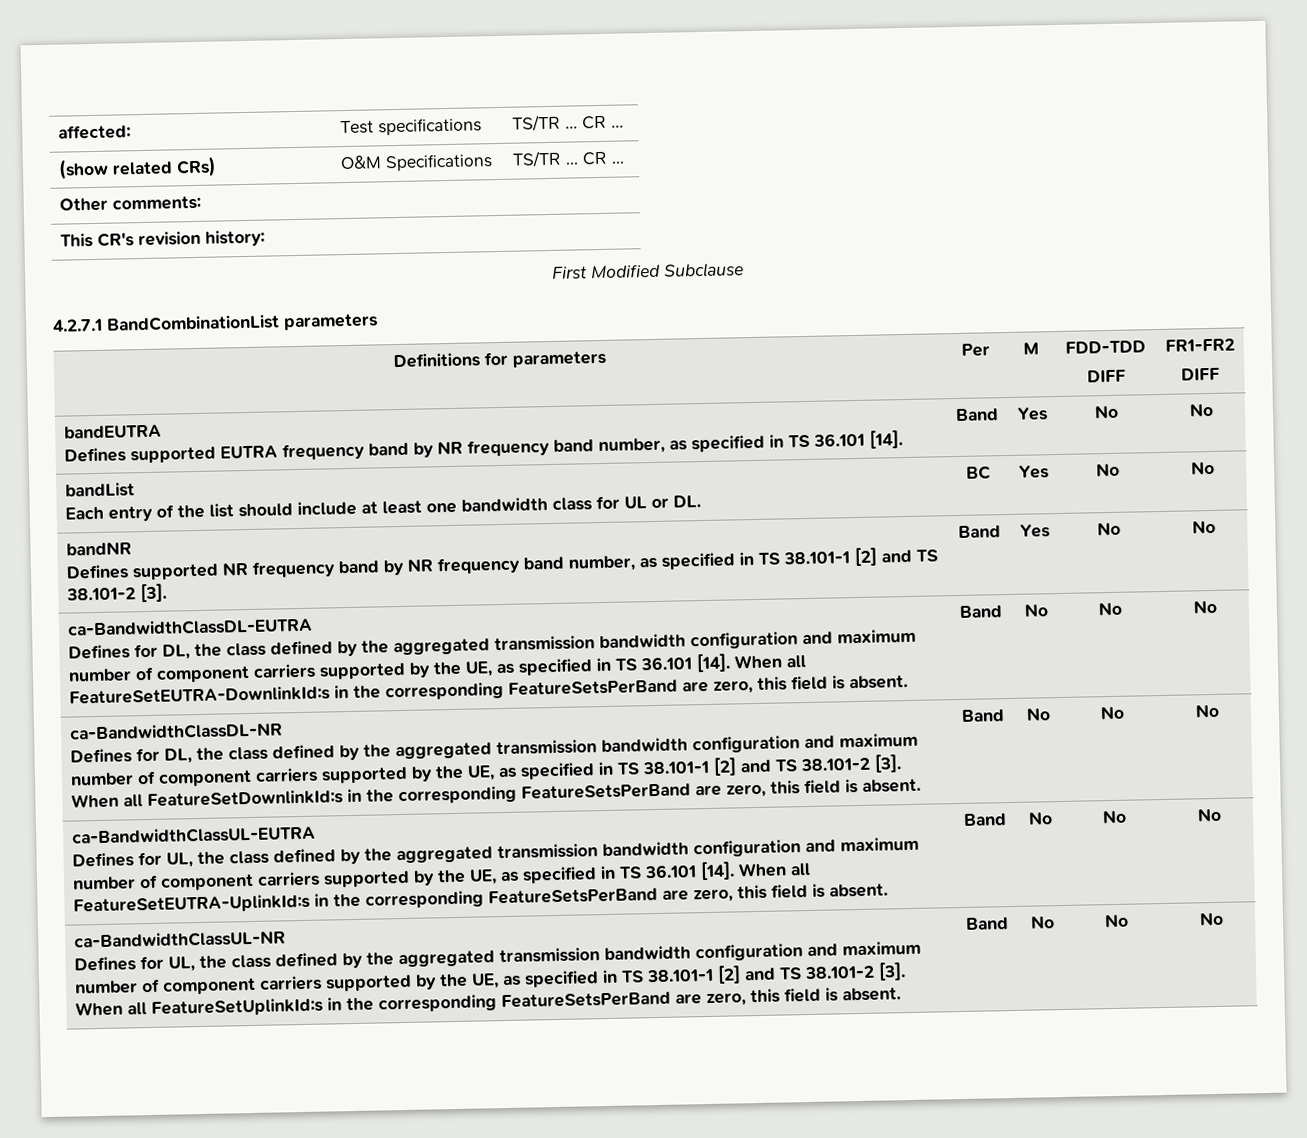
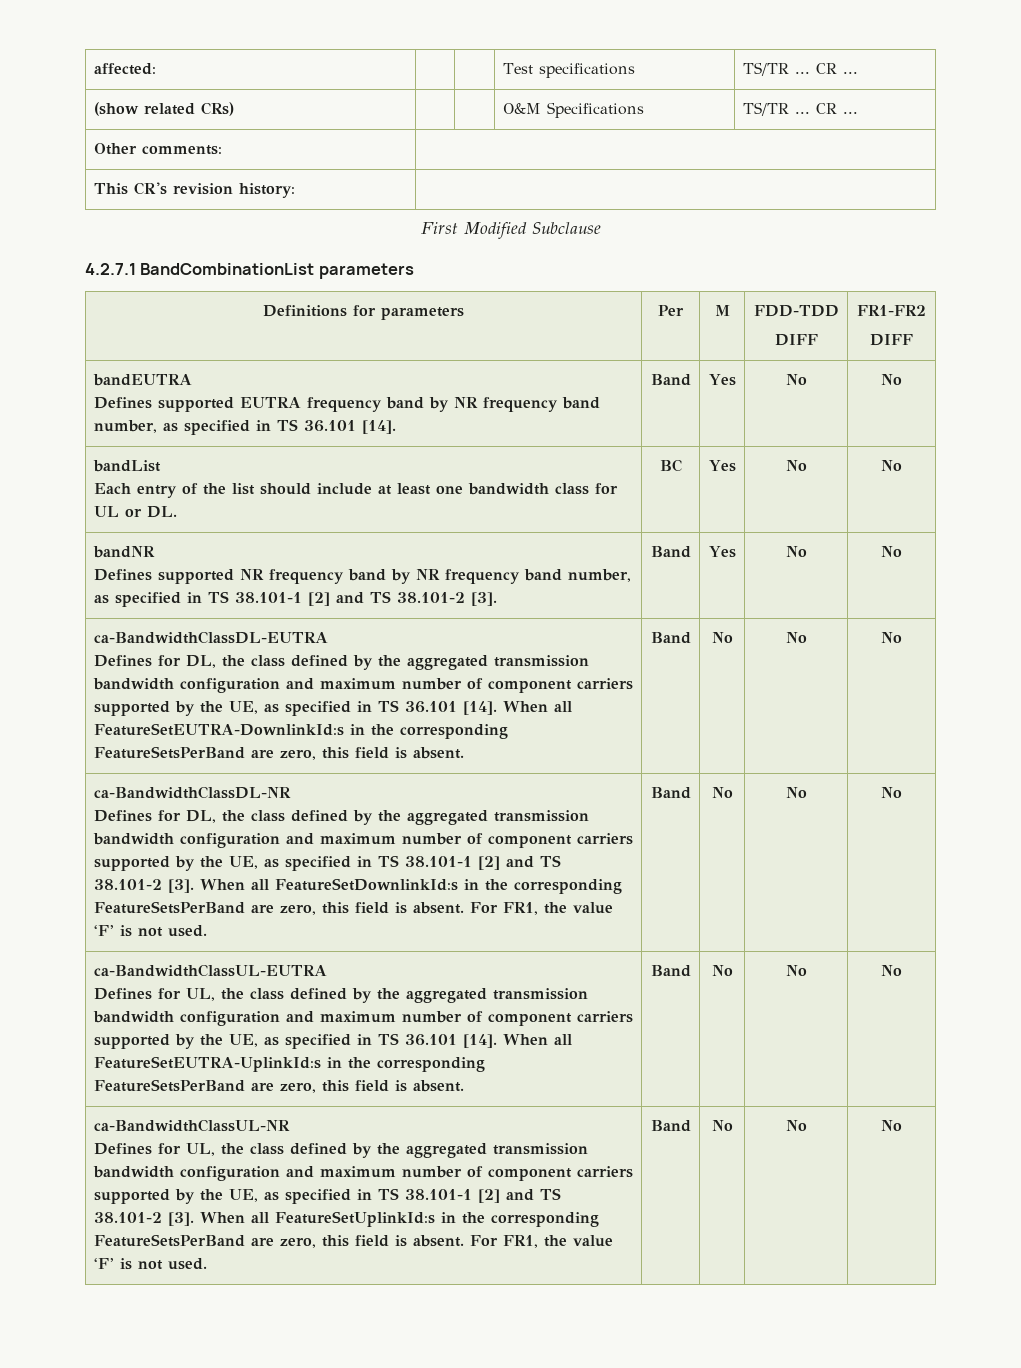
- When all FeatureSetDownlinkId:s in the corresponding FeatureSetsPerBand are zero, this field is absent.
+ When all FeatureSetDownlinkId:s in the corresponding FeatureSetsPerBand are zero, this field is absent. For FR1, the value ‘F’ is not used.
- When all FeatureSetUplinkId:s in the corresponding FeatureSetsPerBand are zero, this field is absent.
+ When all FeatureSetUplinkId:s in the corresponding FeatureSetsPerBand are zero, this field is absent. For FR1, the value ‘F’ is not used.

